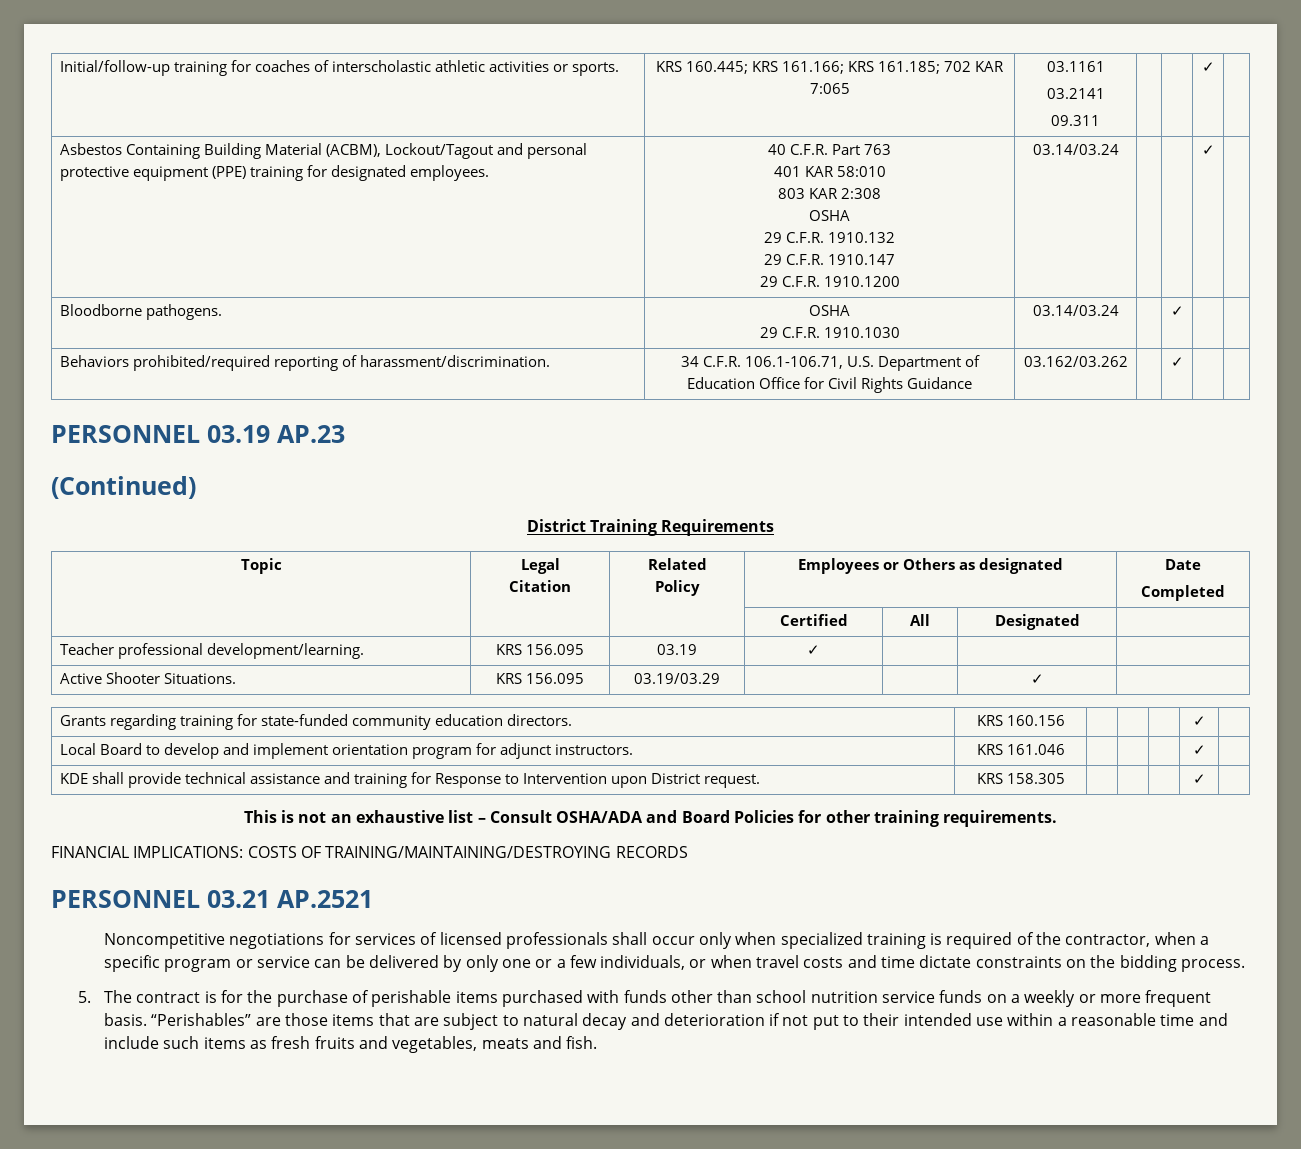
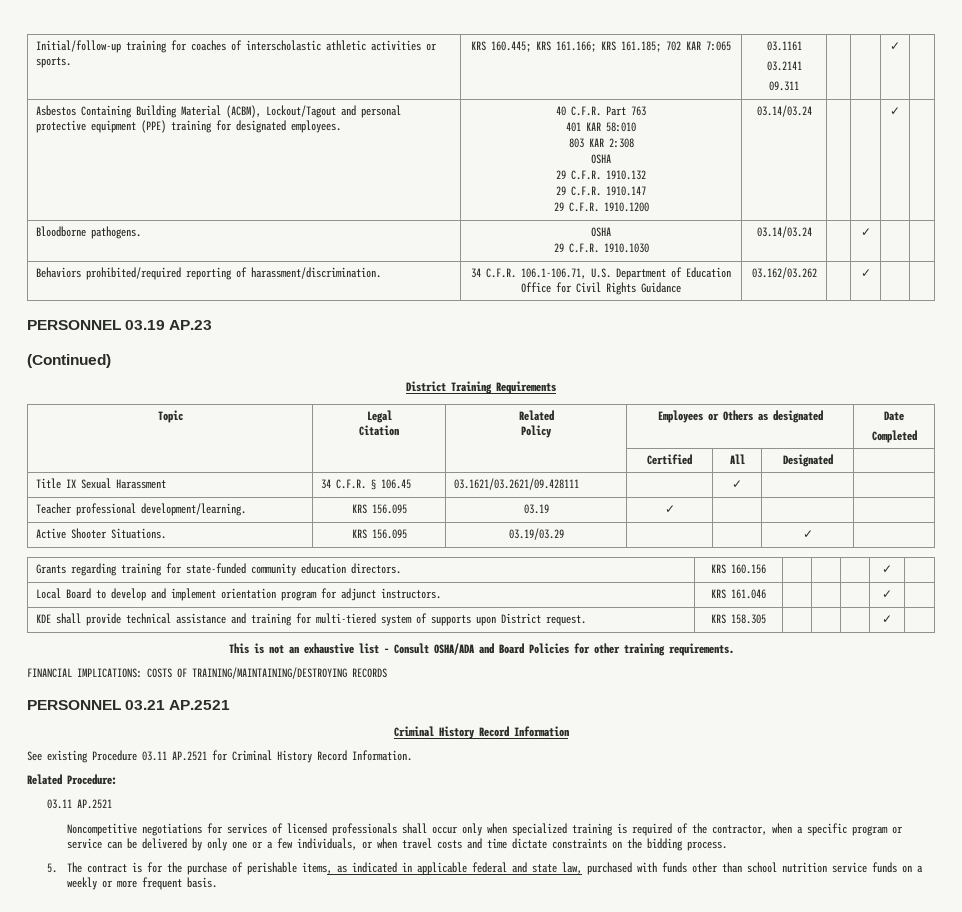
+ Title IX Sexual Harassment | 34 C.F.R. § 106.45 | 03.1621/03.2621/09.428111 | | ✓ | |
- KDE shall provide technical assistance and training for Response to Intervention upon District request. | KRS 158.305 | | | | ✓ |
+ KDE shall provide technical assistance and training for multi-tiered system of supports upon District request. | KRS 158.305 | | | | ✓ |
+ Criminal History Record Information
+ See existing Procedure 03.11 AP.2521 for Criminal History Record Information.
+ Related Procedure:
+ 03.11 AP.2521
- 5. The contract is for the purchase of perishable items purchased with funds other than school nutrition service funds on a weekly or more frequent basis. “Perishables” are those items that are subject to natural decay and deterioration if not put to their intended use within a reasonable time and include such items as fresh fruits and vegetables, meats and fish.
+ 5. The contract is for the purchase of perishable items, as indicated in applicable federal and state law, purchased with funds other than school nutrition service funds on a weekly or more frequent basis.

